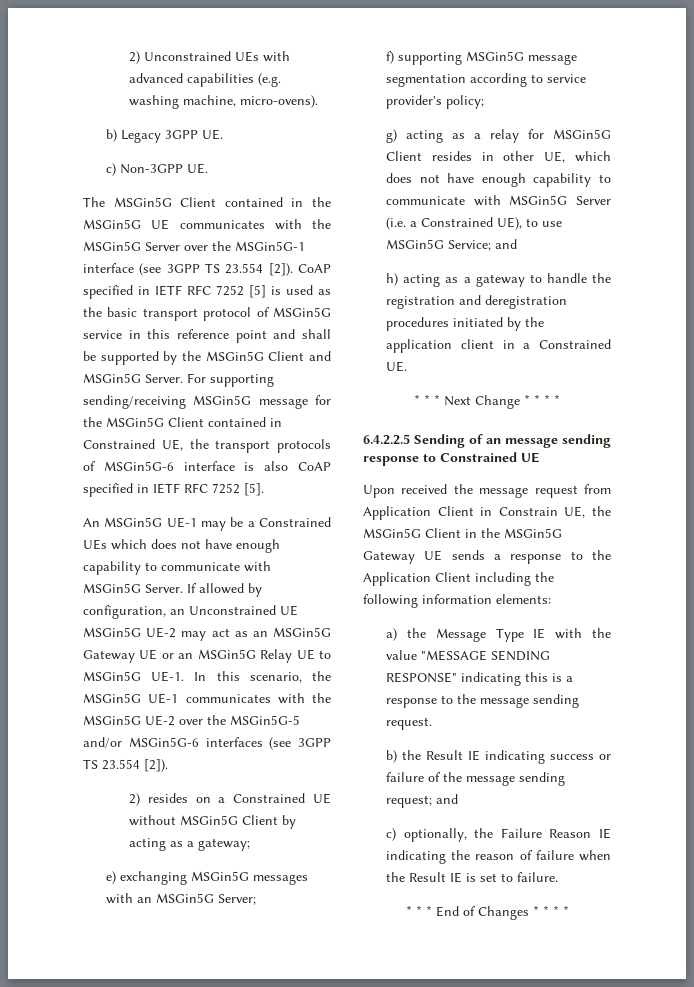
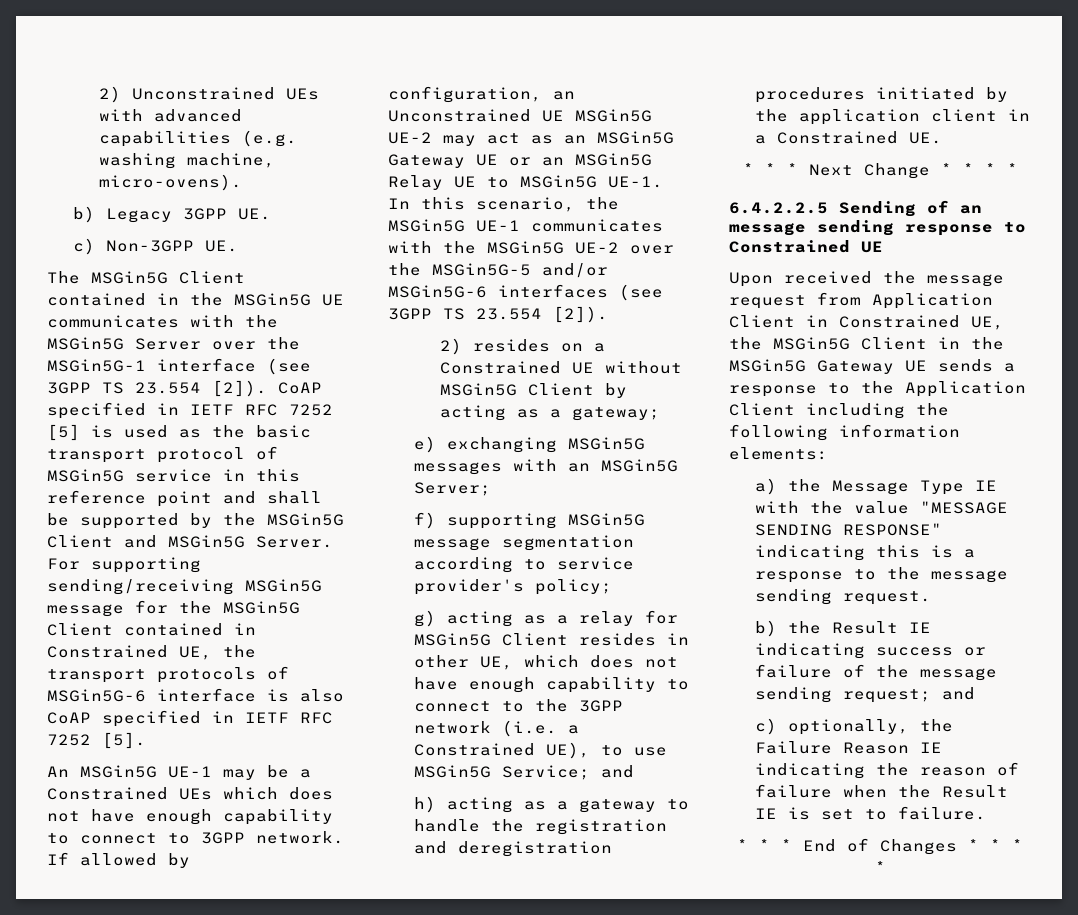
- An MSGin5G UE-1 may be a Constrained UEs which does not have enough capability to communicate with MSGin5G Server.
+ An MSGin5G UE-1 may be a Constrained UEs which does not have enough capability to connect to 3GPP network.
- g) acting as a relay for MSGin5G Client resides in other UE, which does not have enough capability to communicate with MSGin5G Server (i.e. a Constrained UE), to use MSGin5G Service; and
+ g) acting as a relay for MSGin5G Client resides in other UE, which does not have enough capability to connect to the 3GPP network (i.e. a Constrained UE), to use MSGin5G Service; and
- Upon received the message request from Application Client in Constrain UE, the MSGin5G Client in the MSGin5G Gateway UE sends a response to the Application Client including the following information elements:
+ Upon received the message request from Application Client in Constrained UE, the MSGin5G Client in the MSGin5G Gateway UE sends a response to the Application Client including the following information elements:

